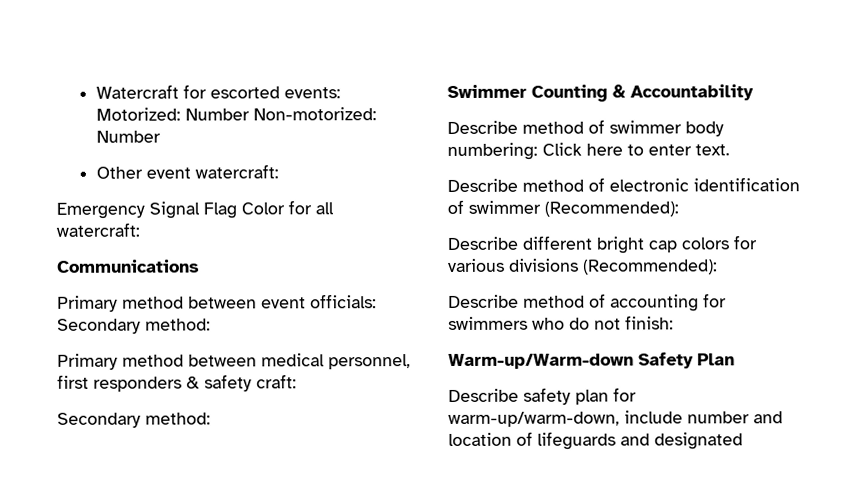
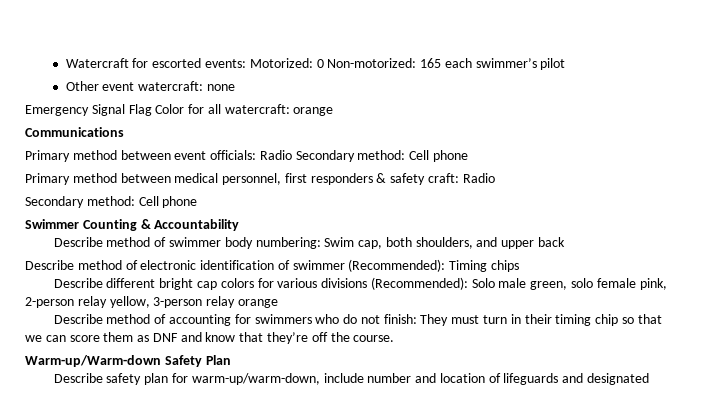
- Watercraft for escorted events: Motorized: Number Non-motorized: Number
+ Watercraft for escorted events: Motorized: 0 Non-motorized: 165 each swimmer’s pilot
- Other event watercraft:
+ Other event watercraft: none
- Emergency Signal Flag Color for all watercraft:
+ Emergency Signal Flag Color for all watercraft: orange
- Primary method between event officials: Secondary method:
+ Primary method between event officials: Radio Secondary method: Cell phone
- Primary method between medical personnel, first responders & safety craft:
- Secondary method:
+ Primary method between medical personnel, first responders & safety craft: Radio
+ Secondary method: Cell phone
- Describe method of swimmer body numbering: Click here to enter text.
+ Describe method of swimmer body numbering: Swim cap, both shoulders, and upper back
- Describe method of electronic identification of swimmer (Recommended):
+ Describe method of electronic identification of swimmer (Recommended): Timing chips
- Describe different bright cap colors for various divisions (Recommended):
+ Describe different bright cap colors for various divisions (Recommended): Solo male green, solo female pink, 2-person relay yellow, 3-person relay orange
- Describe method of accounting for swimmers who do not finish:
+ Describe method of accounting for swimmers who do not finish: They must turn in their timing chip so that we can score them as DNF and know that they’re off the course.

